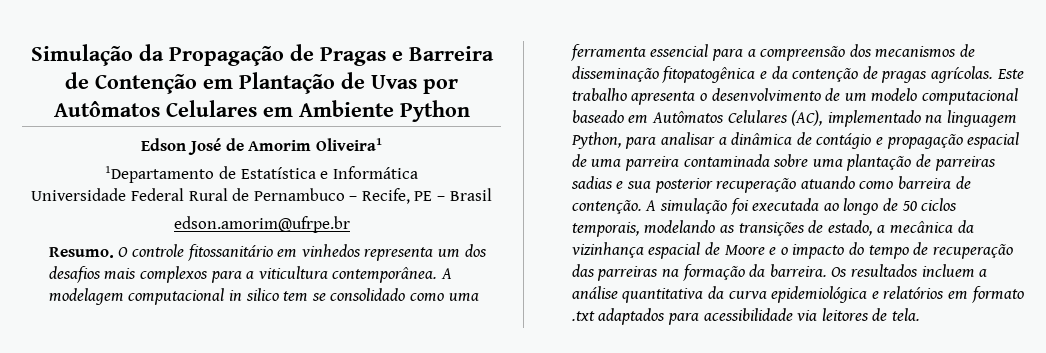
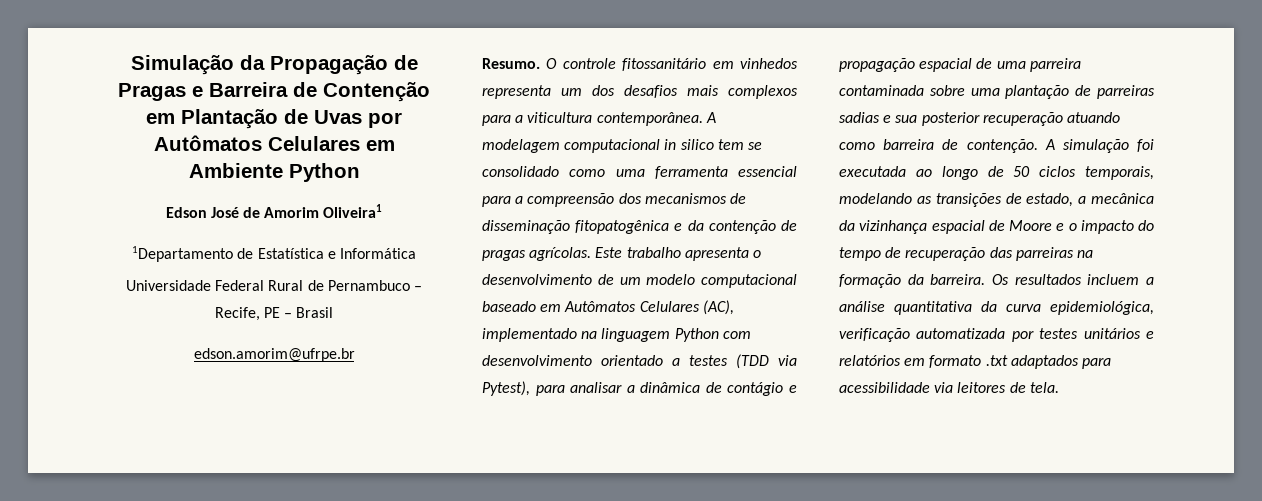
- Este trabalho apresenta o desenvolvimento de um modelo computacional baseado em Autômatos Celulares (AC), implementado na linguagem Python, para analisar a dinâmica de contágio e propagação espacial de uma parreira contaminada sobre uma plantação de parreiras sadias e sua posterior recuperação atuando como barreira de contenção.
+ Este trabalho apresenta o desenvolvimento de um modelo computacional baseado em Autômatos Celulares (AC), implementado na linguagem Python com desenvolvimento orientado a testes (TDD via Pytest), para analisar a dinâmica de contágio e propagação espacial de uma parreira contaminada sobre uma plantação de parreiras sadias e sua posterior recuperação atuando como barreira de contenção.
- Os resultados incluem a análise quantitativa da curva epidemiológica e relatórios em formato .txt adaptados para acessibilidade via leitores de tela.
+ Os resultados incluem a análise quantitativa da curva epidemiológica, verificação automatizada por testes unitários e relatórios em formato .txt adaptados para acessibilidade via leitores de tela.

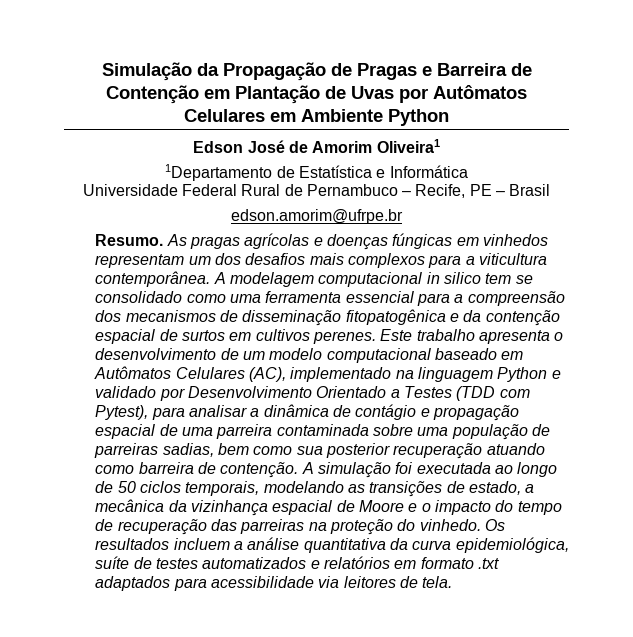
- O controle fitossanitário em vinhedos representa um dos desafios mais complexos para a viticultura contemporânea.
+ As pragas agrícolas e doenças fúngicas em vinhedos representam um dos desafios mais complexos para a viticultura contemporânea.
- A modelagem computacional in silico tem se consolidado como uma ferramenta essencial para a compreensão dos mecanismos de disseminação fitopatogênica e da contenção de pragas agrícolas.
+ A modelagem computacional in silico tem se consolidado como uma ferramenta essencial para a compreensão dos mecanismos de disseminação fitopatogênica e da contenção espacial de surtos em cultivos perenes.
- Este trabalho apresenta o desenvolvimento de um modelo computacional baseado em Autômatos Celulares (AC), implementado na linguagem Python com desenvolvimento orientado a testes (TDD via Pytest), para analisar a dinâmica de contágio e propagação espacial de uma parreira contaminada sobre uma plantação de parreiras sadias e sua posterior recuperação atuando como barreira de contenção.
+ Este trabalho apresenta o desenvolvimento de um modelo computacional baseado em Autômatos Celulares (AC), implementado na linguagem Python e validado por Desenvolvimento Orientado a Testes (TDD com Pytest), para analisar a dinâmica de contágio e propagação espacial de uma parreira contaminada sobre uma população de parreiras sadias, bem como sua posterior recuperação atuando como barreira de contenção.
- A simulação foi executada ao longo de 50 ciclos temporais, modelando as transições de estado, a mecânica da vizinhança espacial de Moore e o impacto do tempo de recuperação das parreiras na formação da barreira.
+ A simulação foi executada ao longo de 50 ciclos temporais, modelando as transições de estado, a mecânica da vizinhança espacial de Moore e o impacto do tempo de recuperação das parreiras na proteção do vinhedo.
- Os resultados incluem a análise quantitativa da curva epidemiológica, verificação automatizada por testes unitários e relatórios em formato .txt adaptados para acessibilidade via leitores de tela.
+ Os resultados incluem a análise quantitativa da curva epidemiológica, suíte de testes automatizados e relatórios em formato .txt adaptados para acessibilidade via leitores de tela.

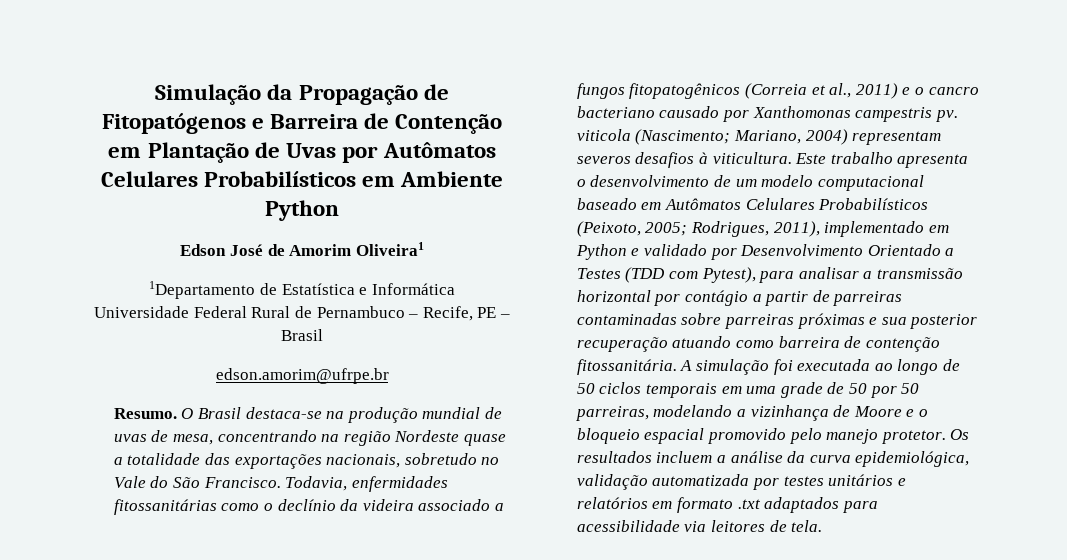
- Simulação da Propagação de Pragas e Barreira de Contenção em Plantação de Uvas por Autômatos Celulares em Ambiente Python
+ Simulação da Propagação de Fitopatógenos e Barreira de Contenção em Plantação de Uvas por Autômatos Celulares Probabilísticos em Ambiente Python
- As pragas agrícolas e doenças fúngicas em vinhedos representam um dos desafios mais complexos para a viticultura contemporânea. A modelagem computacional in silico tem se consolidado como uma ferramenta essencial para a compreensão dos mecanismos de disseminação fitopatogênica e da contenção espacial de surtos em cultivos perenes.
+ O Brasil destaca-se na produção mundial de uvas de mesa, concentrando na região Nordeste quase a totalidade das exportações nacionais, sobretudo no Vale do São Francisco. Todavia, enfermidades fitossanitárias como o declínio da videira associado a fungos fitopatogênicos (Correia et al., 2011) e o cancro bacteriano causado por Xanthomonas campestris pv. viticola (Nascimento; Mariano, 2004) representam severos desafios à viticultura.
- Este trabalho apresenta o desenvolvimento de um modelo computacional baseado em Autômatos Celulares (AC), implementado na linguagem Python e validado por Desenvolvimento Orientado a Testes (TDD com Pytest), para analisar a dinâmica de contágio e propagação espacial de uma parreira contaminada sobre uma população de parreiras sadias, bem como sua posterior recuperação atuando como barreira de contenção.
+ Este trabalho apresenta o desenvolvimento de um modelo computacional baseado em Autômatos Celulares Probabilísticos (Peixoto, 2005; Rodrigues, 2011), implementado em Python e validado por Desenvolvimento Orientado a Testes (TDD com Pytest), para analisar a transmissão horizontal por contágio a partir de parreiras contaminadas sobre parreiras próximas e sua posterior recuperação atuando como barreira de contenção fitossanitária.
- A simulação foi executada ao longo de 50 ciclos temporais, modelando as transições de estado, a mecânica da vizinhança espacial de Moore e o impacto do tempo de recuperação das parreiras na proteção do vinhedo.
+ A simulação foi executada ao longo de 50 ciclos temporais em uma grade de 50 por 50 parreiras, modelando a vizinhança de Moore e o bloqueio espacial promovido pelo manejo protetor.
- Os resultados incluem a análise quantitativa da curva epidemiológica, suíte de testes automatizados e relatórios em formato .txt adaptados para acessibilidade via leitores de tela.
+ Os resultados incluem a análise da curva epidemiológica, validação automatizada por testes unitários e relatórios em formato .txt adaptados para acessibilidade via leitores de tela.

